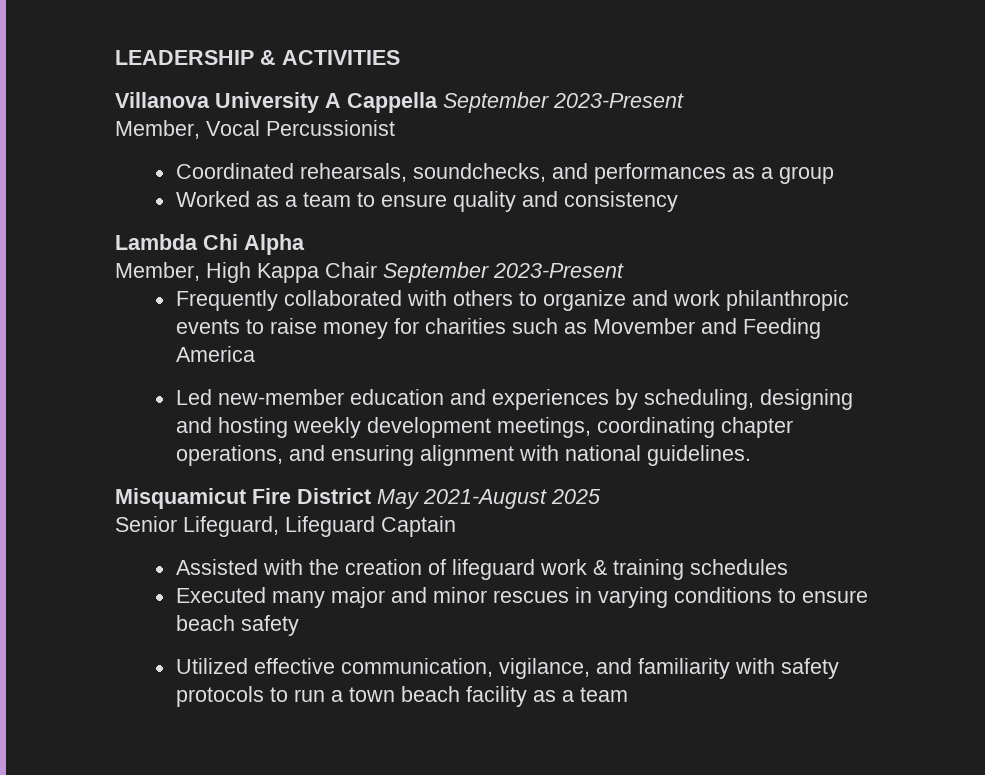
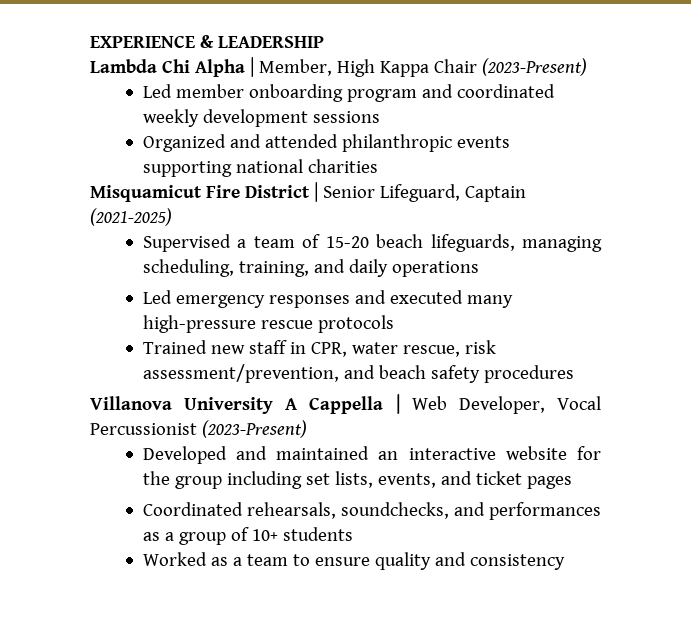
- LEADERSHIP & ACTIVITIES
+ EXPERIENCE & LEADERSHIP
+ Lambda Chi Alpha | Member, High Kappa Chair (2023-Present)
+ Led member onboarding program and coordinated weekly development sessions
+ Organized and attended philanthropic events supporting national charities
+ Misquamicut Fire District | Senior Lifeguard, Captain (2021-2025)
+ Supervised a team of 15-20 beach lifeguards, managing scheduling, training, and daily operations
+ Led emergency responses and executed many high-pressure rescue protocols
+ Trained new staff in CPR, water rescue, risk assessment/prevention, and beach safety procedures
- Villanova University A Cappella September 2023-Present
- Member, Vocal Percussionist
+ Villanova University A Cappella | Web Developer, Vocal Percussionist (2023-Present)
+ Developed and maintained an interactive website for the group including set lists, events, and ticket pages
- Coordinated rehearsals, soundchecks, and performances as a group
+ Coordinated rehearsals, soundchecks, and performances as a group of 10+ students
- Lambda Chi Alpha
- Member, High Kappa Chair September 2023-Present
- Frequently collaborated with others to organize and work philanthropic events to raise money for charities such as Movember and Feeding America
- Led new‑member education and experiences by scheduling, designing and hosting weekly development meetings, coordinating chapter operations, and ensuring alignment with national guidelines.
- Misquamicut Fire District May 2021-August 2025
- Senior Lifeguard, Lifeguard Captain
- Assisted with the creation of lifeguard work & training schedules
- Executed many major and minor rescues in varying conditions to ensure beach safety
- Utilized effective communication, vigilance, and familiarity with safety protocols to run a town beach facility as a team

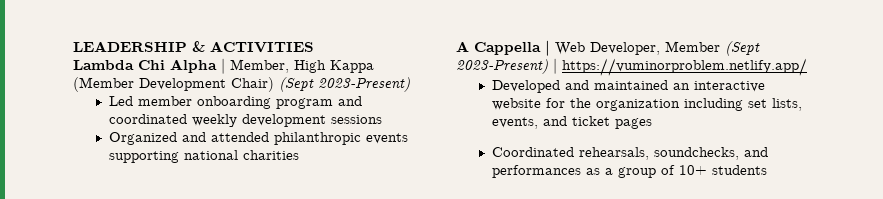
- EXPERIENCE & LEADERSHIP
+ LEADERSHIP & ACTIVITIES
- Lambda Chi Alpha | Member, High Kappa Chair (2023-Present)
+ Lambda Chi Alpha | Member, High Kappa (Member Development Chair) (Sept 2023-Present)
- Misquamicut Fire District | Senior Lifeguard, Captain (2021-2025)
- Supervised a team of 15-20 beach lifeguards, managing scheduling, training, and daily operations
- Led emergency responses and executed many high-pressure rescue protocols
- Trained new staff in CPR, water rescue, risk assessment/prevention, and beach safety procedures
- Villanova University A Cappella | Web Developer, Vocal Percussionist (2023-Present)
+ A Cappella | Web Developer, Member (Sept 2023-Present) | https://vuminorproblem.netlify.app/
- Developed and maintained an interactive website for the group including set lists, events, and ticket pages
+ Developed and maintained an interactive website for the organization including set lists, events, and ticket pages
- Worked as a team to ensure quality and consistency

